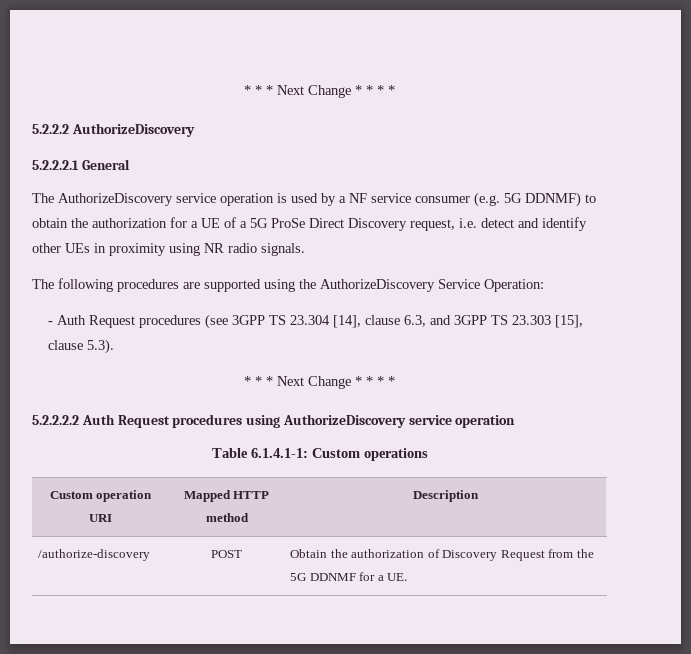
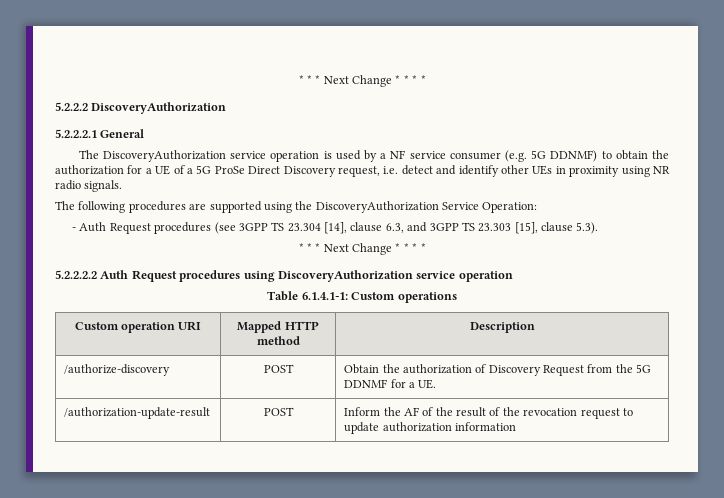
- 5.2.2.2 AuthorizeDiscovery
+ 5.2.2.2 DiscoveryAuthorization
- The AuthorizeDiscovery service operation is used by a NF service consumer (e.g. 5G DDNMF) to obtain the authorization for a UE of a 5G ProSe Direct Discovery request, i.e. detect and identify other UEs in proximity using NR radio signals.
+ The DiscoveryAuthorization service operation is used by a NF service consumer (e.g. 5G DDNMF) to obtain the authorization for a UE of a 5G ProSe Direct Discovery request, i.e. detect and identify other UEs in proximity using NR radio signals.
- The following procedures are supported using the AuthorizeDiscovery Service Operation:
+ The following procedures are supported using the DiscoveryAuthorization Service Operation:
- 5.2.2.2.2 Auth Request procedures using AuthorizeDiscovery service operation
+ 5.2.2.2.2 Auth Request procedures using DiscoveryAuthorization service operation
+ /authorization-update-result | POST | Inform the AF of the result of the revocation request to update authorization information

